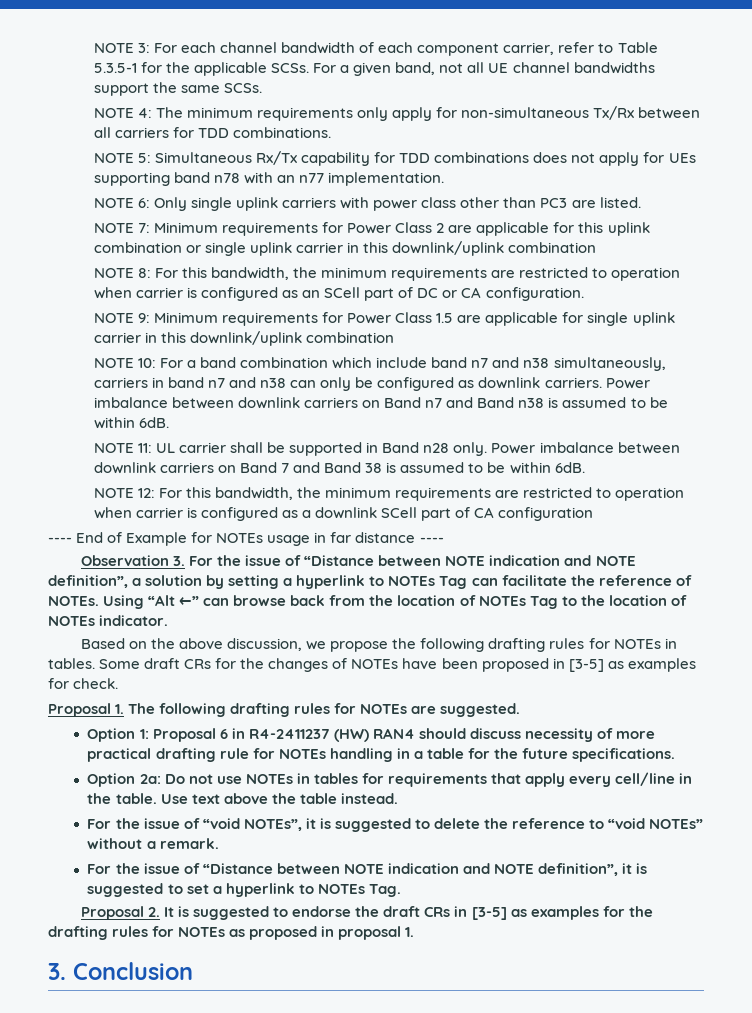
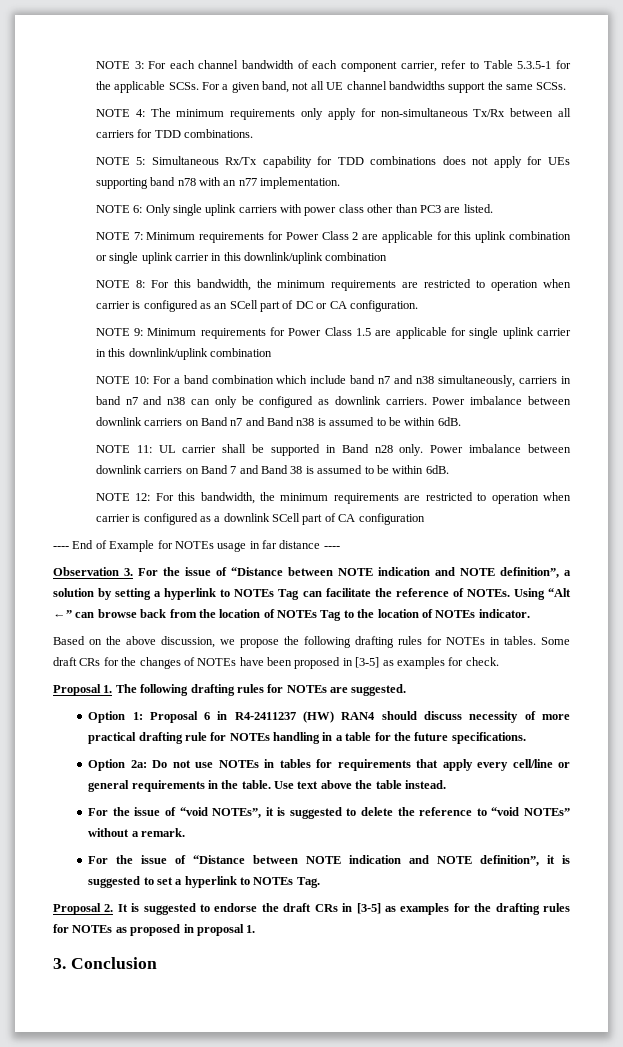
- Option 2a: Do not use NOTEs in tables for requirements that apply every cell/line in the table.
+ Option 2a: Do not use NOTEs in tables for requirements that apply every cell/line or general requirements in the table.

